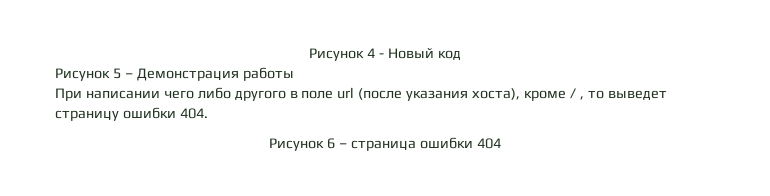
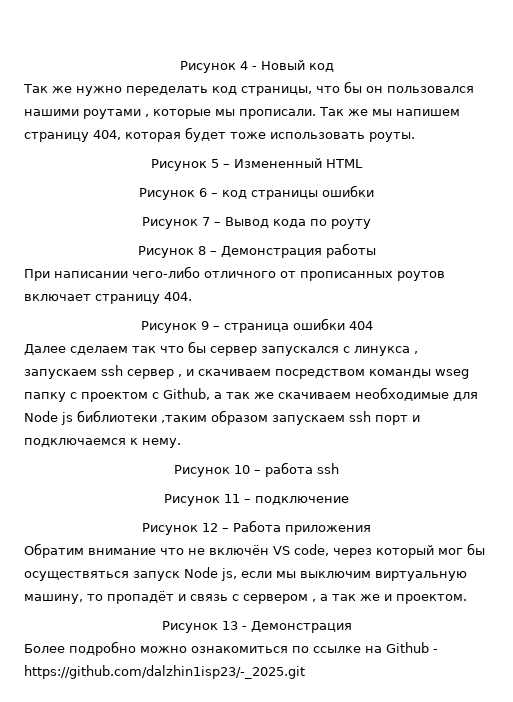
- Рисунок 5 – Демонстрация работы
- При написании чего либо другого в поле url (после указания хоста), кроме / , то выведет страницу ошибки 404.
+ Так же нужно переделать код страницы, что бы он пользовался нашими роутами , которые мы прописали. Так же мы напишем страницу 404, которая будет тоже использовать роуты.
+ Рисунок 5 – Измененный HTML
+ Рисунок 6 – код страницы ошибки
+ Рисунок 7 – Вывод кода по роуту
+ Рисунок 8 – Демонстрация работы
+ При написании чего-либо отличного от прописанных роутов включает страницу 404.
- Рисунок 6 – страница ошибки 404
+ Рисунок 9 – страница ошибки 404
+ Далее сделаем так что бы сервер запускался с линукса , запускаем ssh сервер , и скачиваем посредством команды wseg папку с проектом с Github, а так же скачиваем необходимые для Node js библиотеки ,таким образом запускаем ssh порт и подключаемся к нему.
+ Рисунок 10 – работа ssh
+ Рисунок 11 – подключение
+ Рисунок 12 – Работа приложения
+ Обратим внимание что не включён VS code, через который мог бы осуществяться запуск Node js, если мы выключим виртуальную машину, то пропадёт и связь с сервером , а так же и проектом.
+ Рисунок 13 - Демонстрация
+ Более подробно можно ознакомиться по ссылке на Github - https://github.com/dalzhin1isp23/-_2025.git

